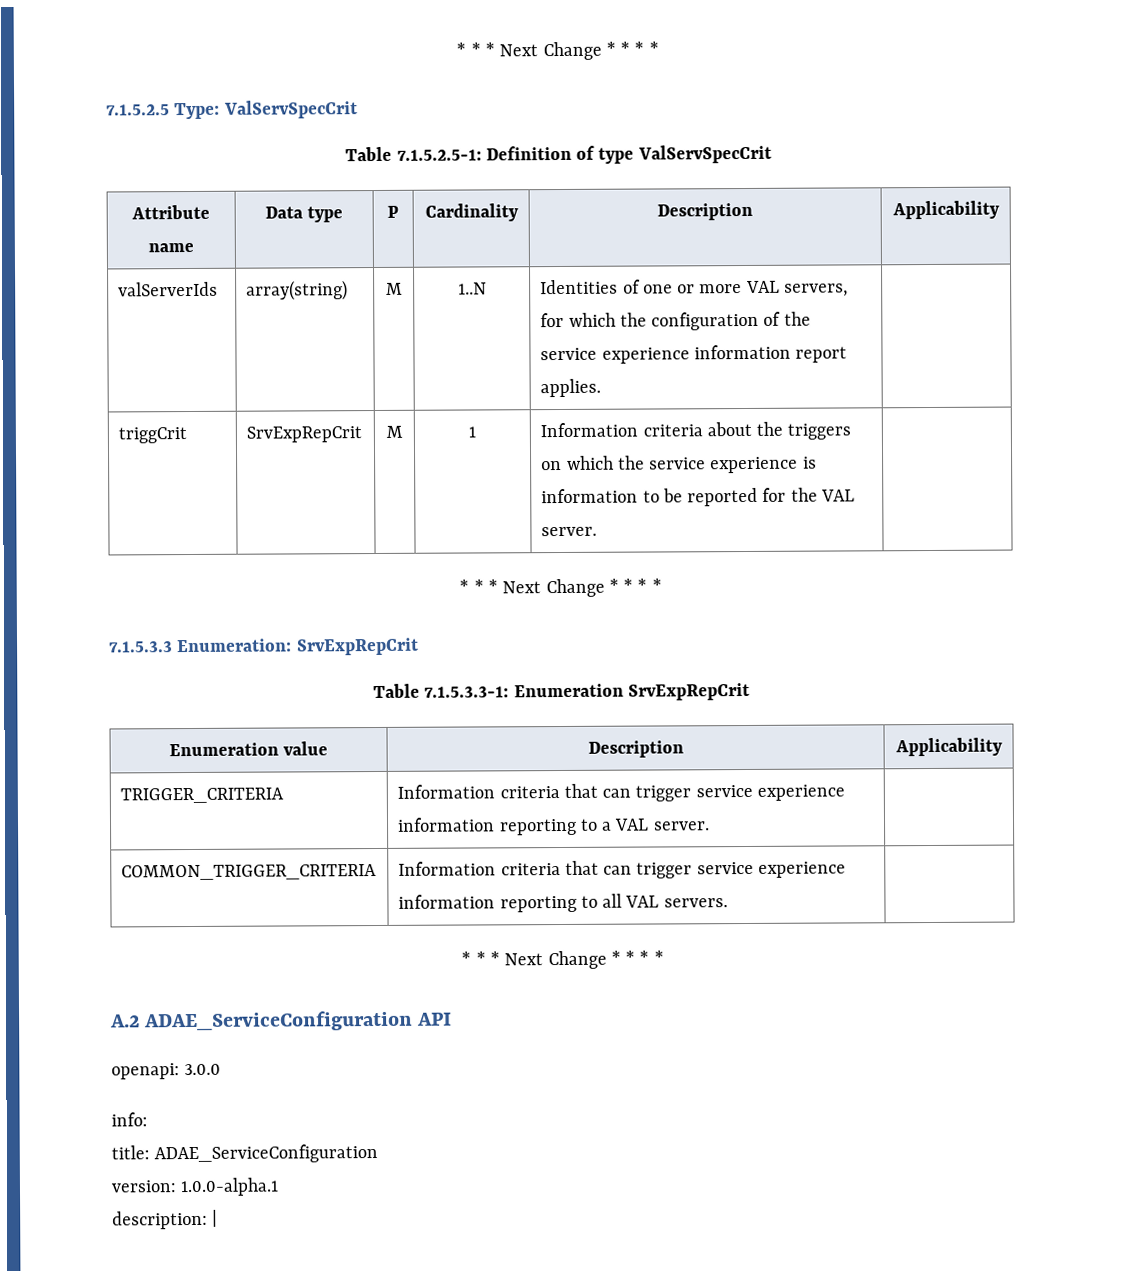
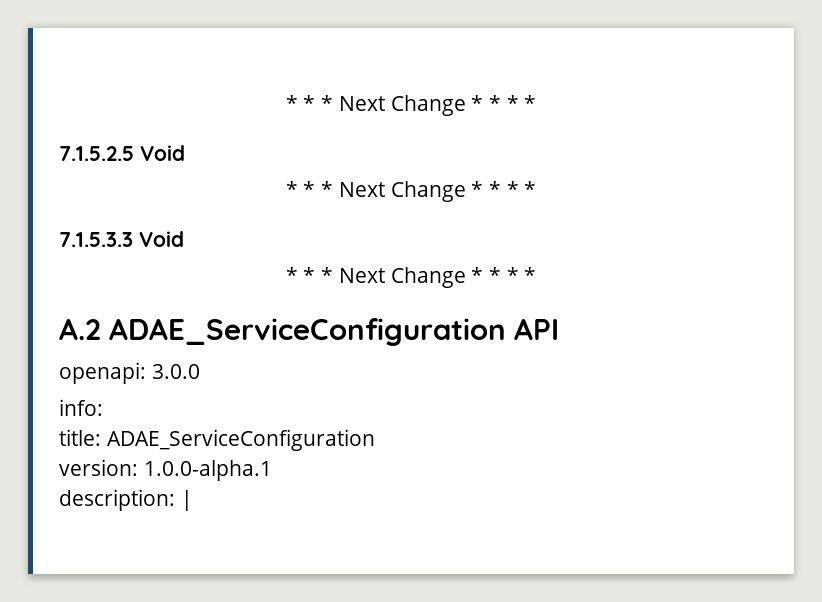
- 7.1.5.2.5 Type: ValServSpecCrit
- Table 7.1.5.2.5-1: Definition of type ValServSpecCrit
- Attribute name | Data type | P | Cardinality | Description | Applicability
- valServerIds | array(string) | M | 1..N | Identities of one or more VAL servers, for which the configuration of the service experience information report applies. |
- triggCrit | SrvExpRepCrit | M | 1 | Information criteria about the triggers on which the service experience is information to be reported for the VAL server. |
+ 7.1.5.2.5 Void
- 7.1.5.3.3 Enumeration: SrvExpRepCrit
- Table 7.1.5.3.3-1: Enumeration SrvExpRepCrit
- Enumeration value | Description | Applicability
- TRIGGER_CRITERIA | Information criteria that can trigger service experience information reporting to a VAL server. |
- COMMON_TRIGGER_CRITERIA | Information criteria that can trigger service experience information reporting to all VAL servers. |
+ 7.1.5.3.3 Void

